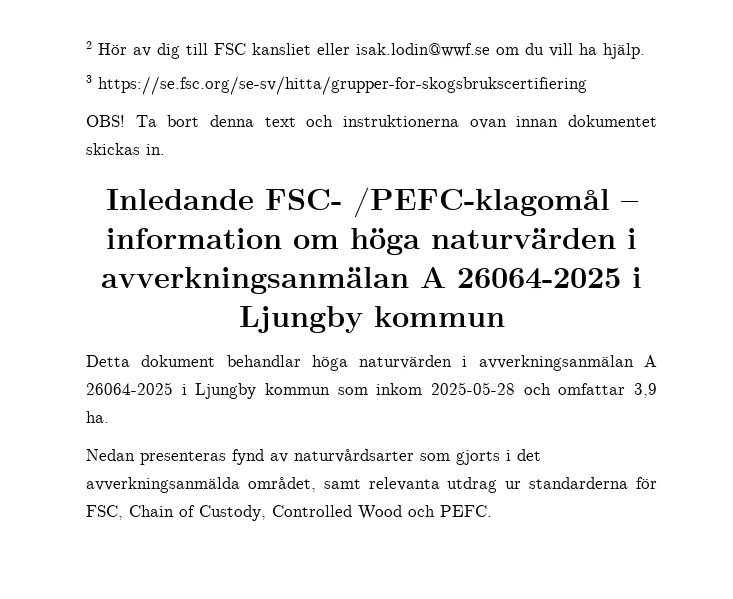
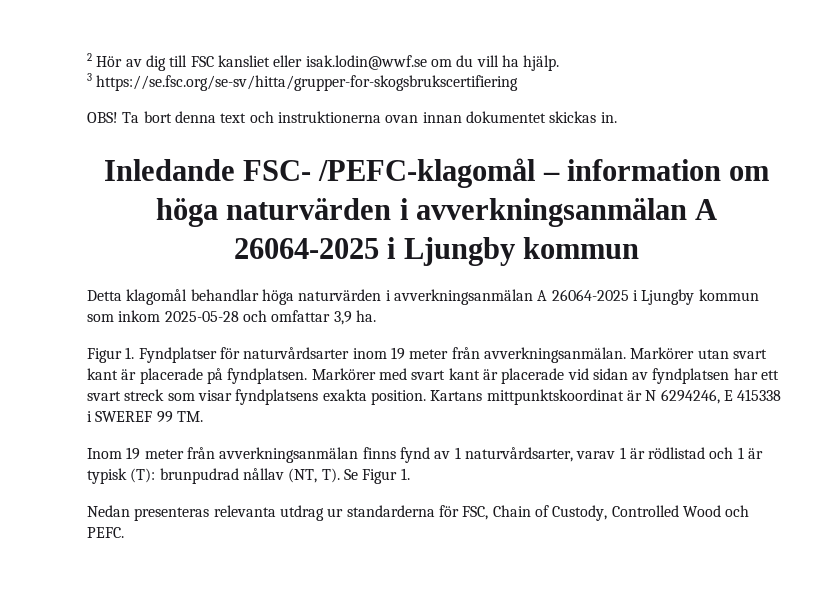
- Detta dokument behandlar höga naturvärden i avverkningsanmälan A 26064-2025 i Ljungby kommun som inkom 2025-05-28 och omfattar 3,9 ha.
+ Detta klagomål behandlar höga naturvärden i avverkningsanmälan A 26064-2025 i Ljungby kommun som inkom 2025-05-28 och omfattar 3,9 ha.
- Nedan presenteras fynd av naturvårdsarter som gjorts i det avverkningsanmälda området, samt relevanta utdrag ur standarderna för FSC, Chain of Custody, Controlled Wood och PEFC.
+ Figur 1. Fyndplatser för naturvårdsarter inom 19 meter från avverkningsanmälan. Markörer utan svart kant är placerade på fyndplatsen. Markörer med svart kant är placerade vid sidan av fyndplatsen har ett svart streck som visar fyndplatsens exakta position. Kartans mittpunktskoordinat är N 6294246, E 415338 i SWEREF 99 TM.
+ Inom 19 meter från avverkningsanmälan finns fynd av 1 naturvårdsarter, varav 1 är rödlistad och 1 är typisk (T): brunpudrad nållav (NT, T). Se Figur 1.
+ Nedan presenteras relevanta utdrag ur standarderna för FSC, Chain of Custody, Controlled Wood och PEFC.

